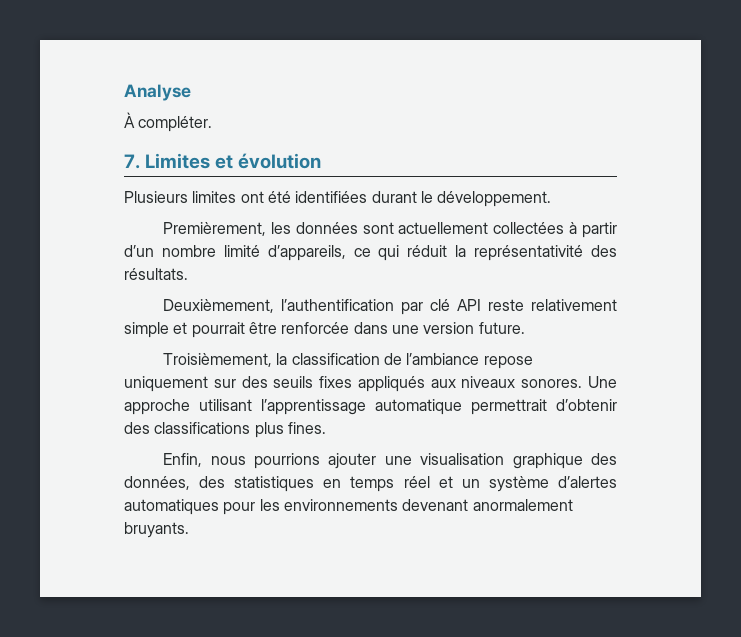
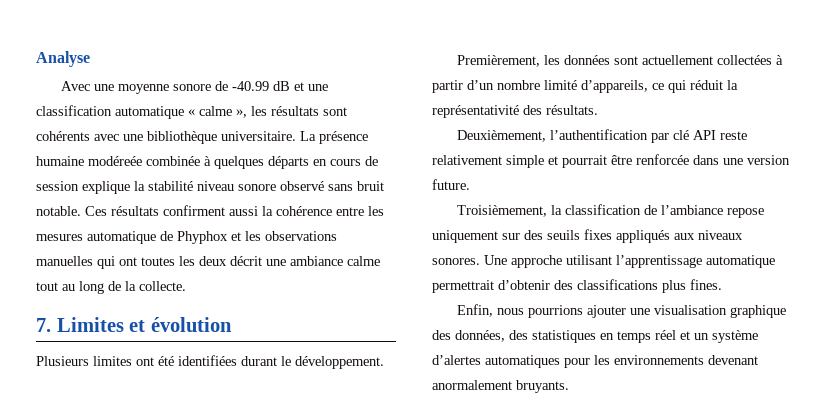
- À compléter.
+ Avec une moyenne sonore de -40.99 dB et une classification automatique « calme », les résultats sont cohérents avec une bibliothèque universitaire. La présence humaine modéreée combinée à quelques départs en cours de session explique la stabilité niveau sonore observé sans bruit notable. Ces résultats confirment aussi la cohérence entre les mesures automatique de Phyphox et les observations manuelles qui ont toutes les deux décrit une ambiance calme tout au long de la collecte.

